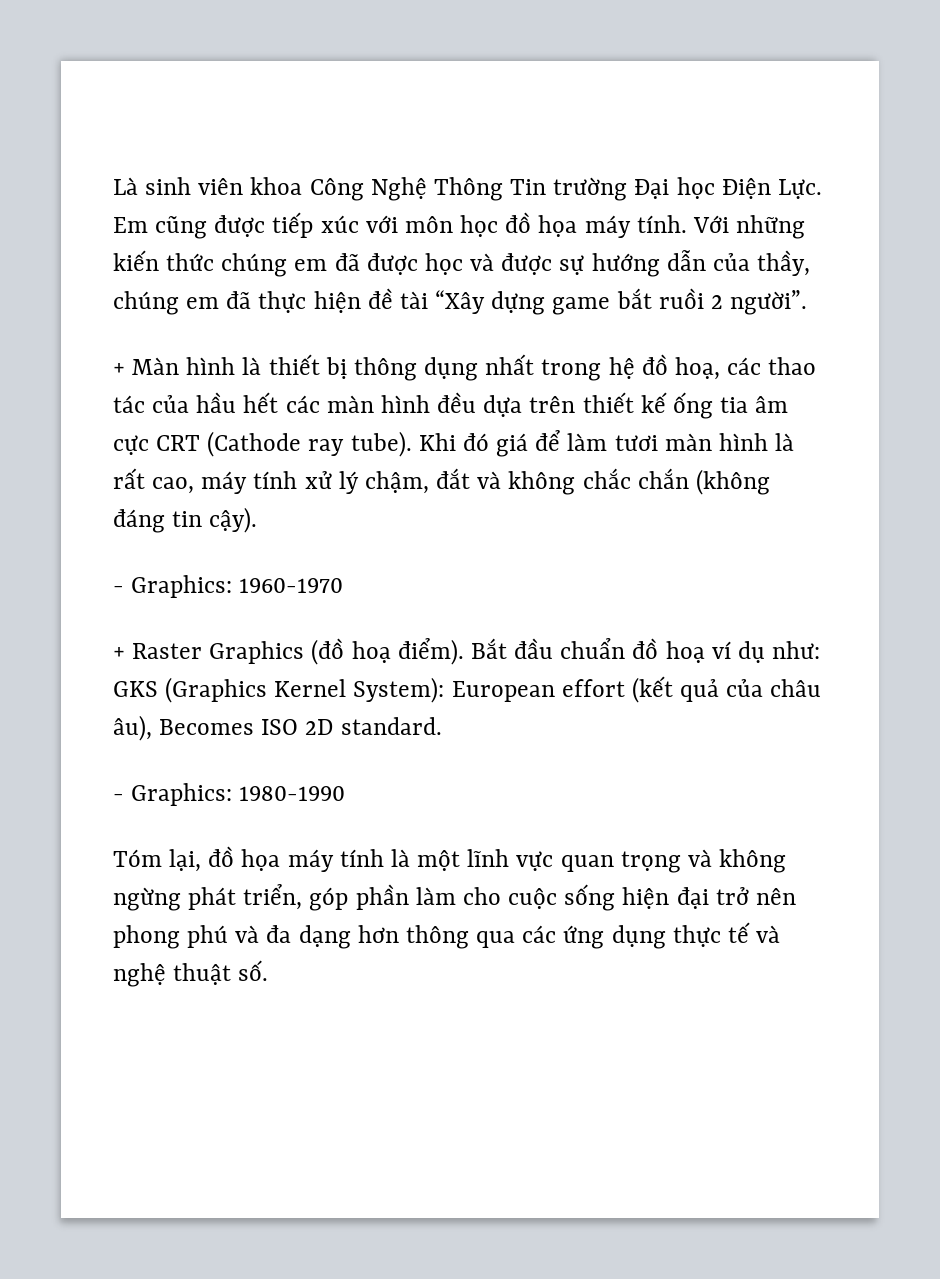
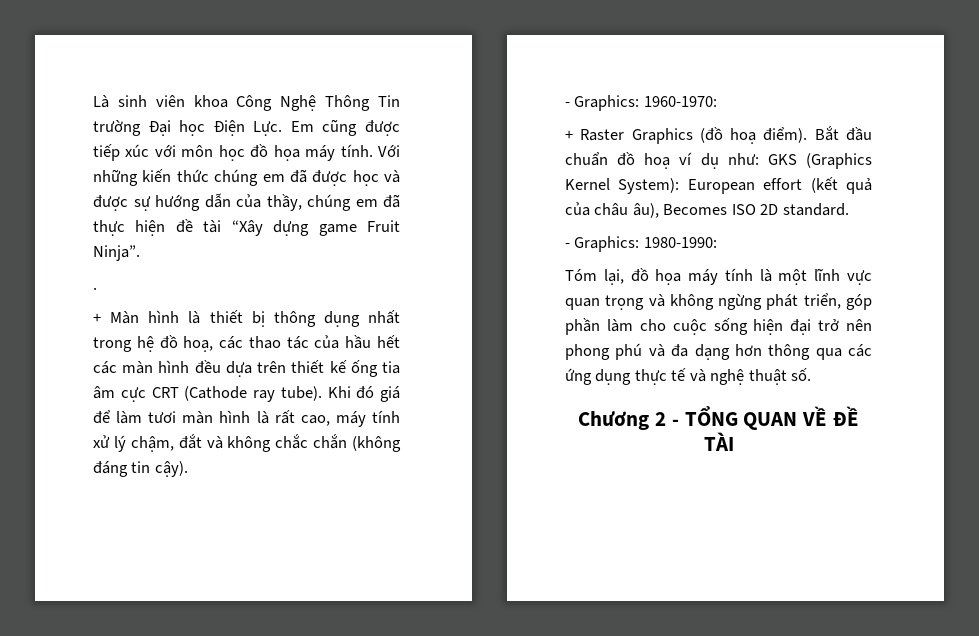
- Với những kiến thức chúng em đã được học và được sự hướng dẫn của thầy, chúng em đã thực hiện đề tài “Xây dựng game bắt ruồi 2 người”.
+ Với những kiến thức chúng em đã được học và được sự hướng dẫn của thầy, chúng em đã thực hiện đề tài “Xây dựng game Fruit Ninja”.
+ .
- - Graphics: 1960-1970
+ - Graphics: 1960-1970:
- - Graphics: 1980-1990
+ - Graphics: 1980-1990:
+ Chương 2 - TỔNG QUAN VỀ ĐỀ TÀI

